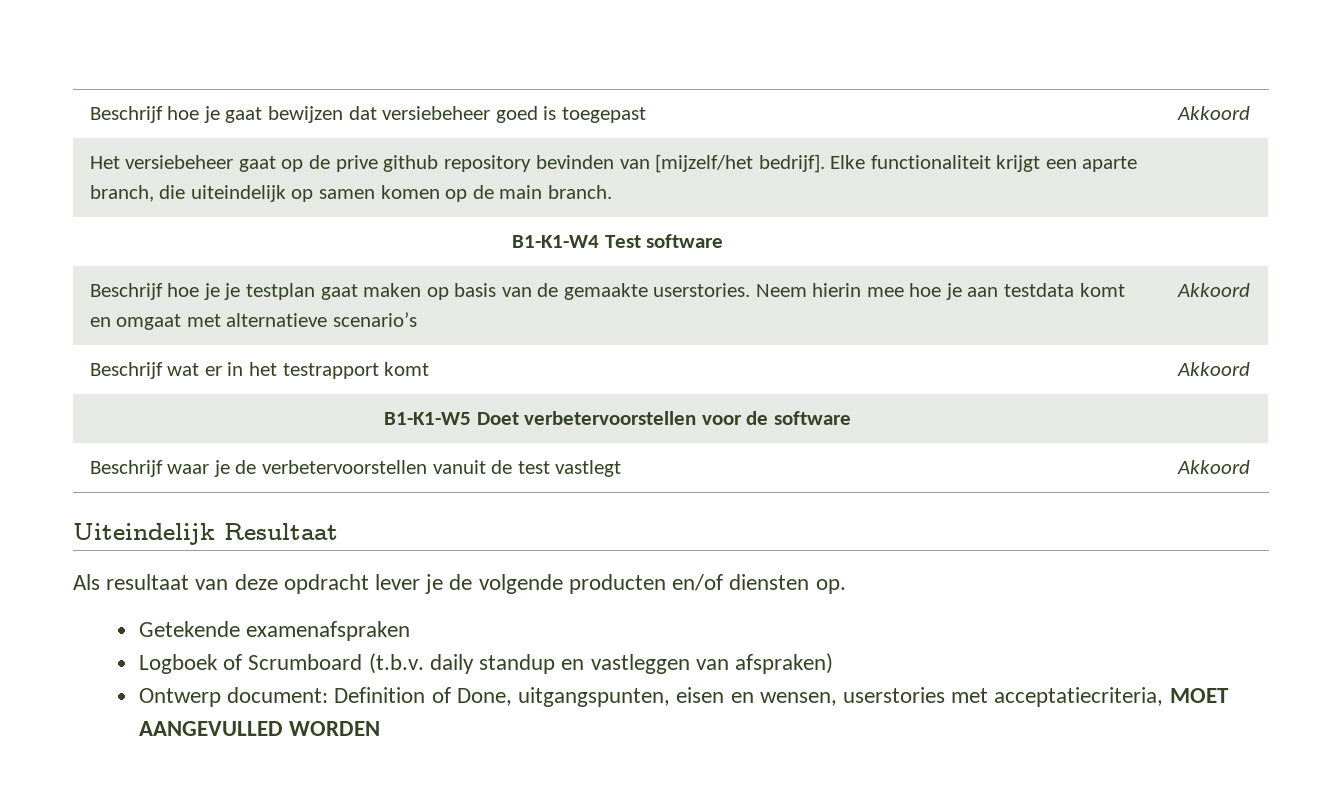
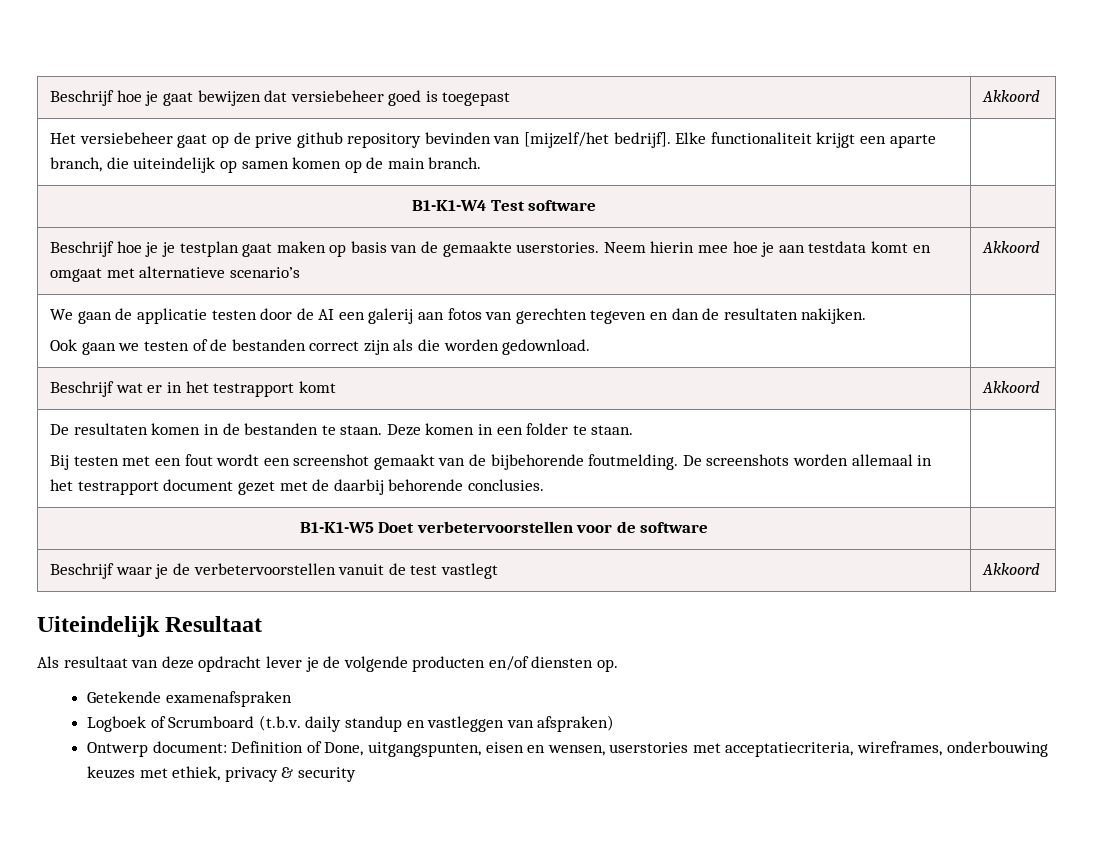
+ We gaan de applicatie testen door de AI een galerij aan fotos van gerechten tegeven en dan de resultaten nakijken.
+ Ook gaan we testen of de bestanden correct zijn als die worden gedownload. |
+ De resultaten komen in de bestanden te staan. Deze komen in een folder te staan.
+ Bij testen met een fout wordt een screenshot gemaakt van de bijbehorende foutmelding. De screenshots worden allemaal in het testrapport document gezet met de daarbij behorende conclusies.
- Ontwerp document: Definition of Done, uitgangspunten, eisen en wensen, userstories met acceptatiecriteria, MOET AANGEVULLED WORDEN
+ Ontwerp document: Definition of Done, uitgangspunten, eisen en wensen, userstories met acceptatiecriteria, wireframes, onderbouwing keuzes met ethiek, privacy & security

